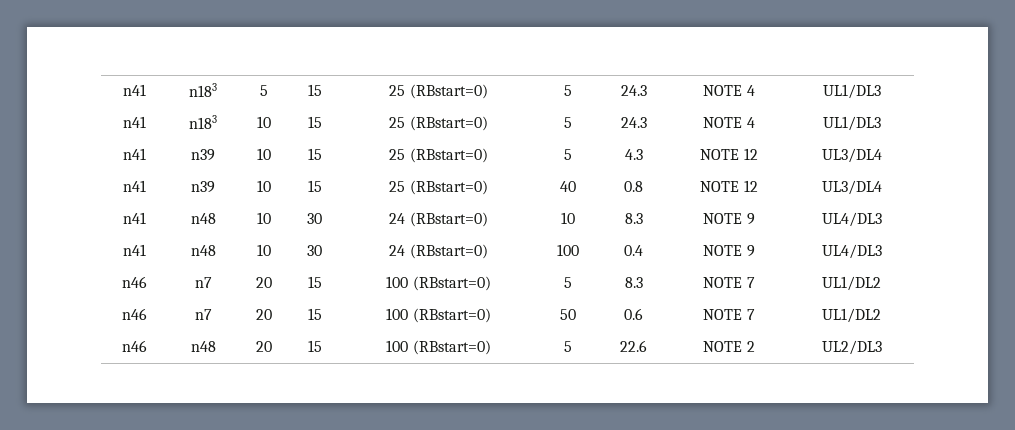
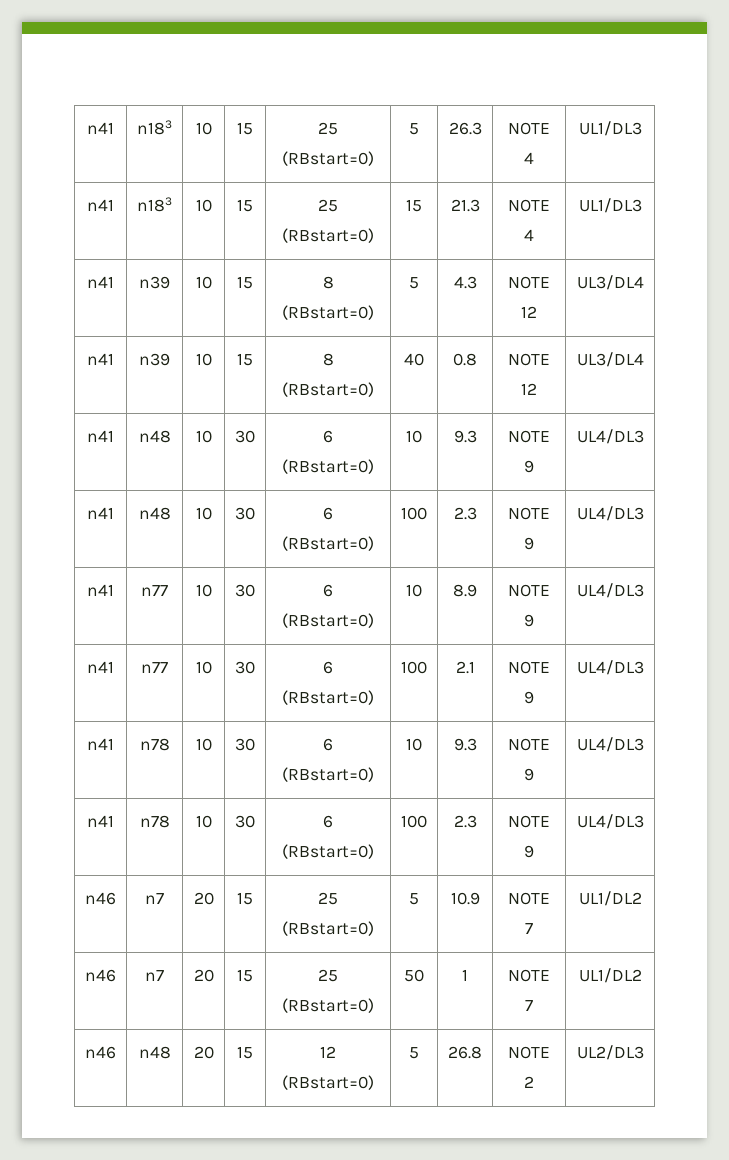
- n41 | n183 | 5 | 15 | 25 (RBstart=0) | 5 | 24.3 | NOTE 4 | UL1/DL3
+ n41 | n183 | 10 | 15 | 25 (RBstart=0) | 5 | 26.3 | NOTE 4 | UL1/DL3
- n41 | n183 | 10 | 15 | 25 (RBstart=0) | 5 | 24.3 | NOTE 4 | UL1/DL3
+ n41 | n183 | 10 | 15 | 25 (RBstart=0) | 15 | 21.3 | NOTE 4 | UL1/DL3
- n41 | n39 | 10 | 15 | 25 (RBstart=0) | 5 | 4.3 | NOTE 12 | UL3/DL4
+ n41 | n39 | 10 | 15 | 8 (RBstart=0) | 5 | 4.3 | NOTE 12 | UL3/DL4
- n41 | n39 | 10 | 15 | 25 (RBstart=0) | 40 | 0.8 | NOTE 12 | UL3/DL4
+ n41 | n39 | 10 | 15 | 8 (RBstart=0) | 40 | 0.8 | NOTE 12 | UL3/DL4
- n41 | n48 | 10 | 30 | 24 (RBstart=0) | 10 | 8.3 | NOTE 9 | UL4/DL3
+ n41 | n48 | 10 | 30 | 6 (RBstart=0) | 10 | 9.3 | NOTE 9 | UL4/DL3
- n41 | n48 | 10 | 30 | 24 (RBstart=0) | 100 | 0.4 | NOTE 9 | UL4/DL3
+ n41 | n48 | 10 | 30 | 6 (RBstart=0) | 100 | 2.3 | NOTE 9 | UL4/DL3
+ n41 | n77 | 10 | 30 | 6 (RBstart=0) | 10 | 8.9 | NOTE 9 | UL4/DL3
+ n41 | n77 | 10 | 30 | 6 (RBstart=0) | 100 | 2.1 | NOTE 9 | UL4/DL3
+ n41 | n78 | 10 | 30 | 6 (RBstart=0) | 10 | 9.3 | NOTE 9 | UL4/DL3
+ n41 | n78 | 10 | 30 | 6 (RBstart=0) | 100 | 2.3 | NOTE 9 | UL4/DL3
- n46 | n7 | 20 | 15 | 100 (RBstart=0) | 5 | 8.3 | NOTE 7 | UL1/DL2
+ n46 | n7 | 20 | 15 | 25 (RBstart=0) | 5 | 10.9 | NOTE 7 | UL1/DL2
- n46 | n7 | 20 | 15 | 100 (RBstart=0) | 50 | 0.6 | NOTE 7 | UL1/DL2
+ n46 | n7 | 20 | 15 | 25 (RBstart=0) | 50 | 1 | NOTE 7 | UL1/DL2
- n46 | n48 | 20 | 15 | 100 (RBstart=0) | 5 | 22.6 | NOTE 2 | UL2/DL3
+ n46 | n48 | 20 | 15 | 12 (RBstart=0) | 5 | 26.8 | NOTE 2 | UL2/DL3

